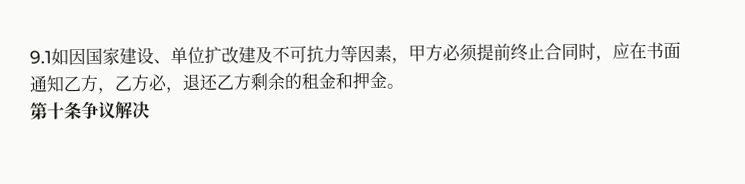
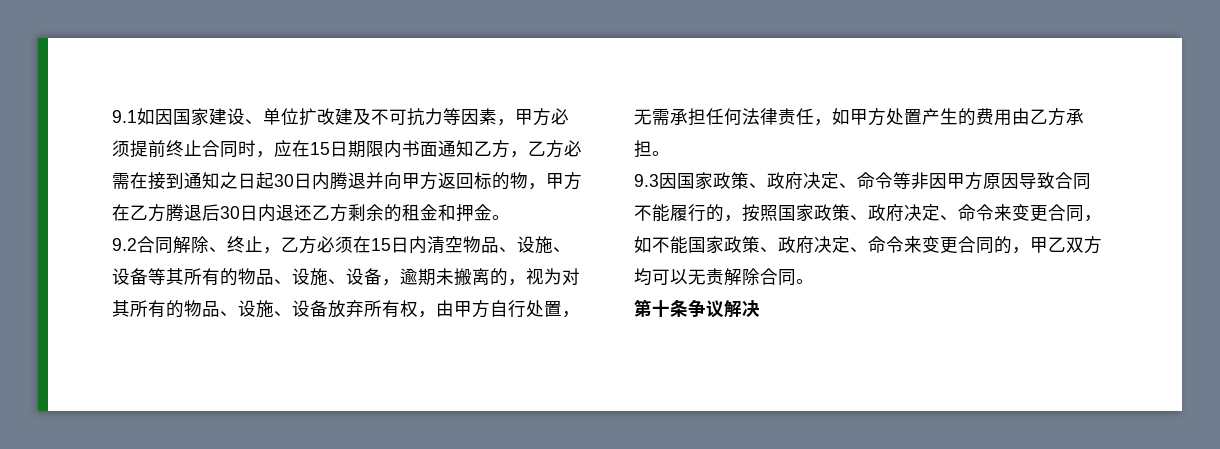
- 9.1如因国家建设、单位扩改建及不可抗力等因素，甲方必须提前终止合同时，应在书面通知乙方，乙方必，退还乙方剩余的租金和押金。
+ 9.1如因国家建设、单位扩改建及不可抗力等因素，甲方必须提前终止合同时，应在15日期限内书面通知乙方，乙方必需在接到通知之日起30日内腾退并向甲方返回标的物，甲方在乙方腾退后30日内退还乙方剩余的租金和押金。
+ 9.2合同解除、终止，乙方必须在15日内清空物品、设施、设备等其所有的物品、设施、设备，逾期未搬离的，视为对其所有的物品、设施、设备放弃所有权，由甲方自行处置，无需承担任何法律责任，如甲方处置产生的费用由乙方承担。
+ 9.3因国家政策、政府决定、命令等非因甲方原因导致合同不能履行的，按照国家政策、政府决定、命令来变更合同，如不能国家政策、政府决定、命令来变更合同的，甲乙双方均可以无责解除合同。

